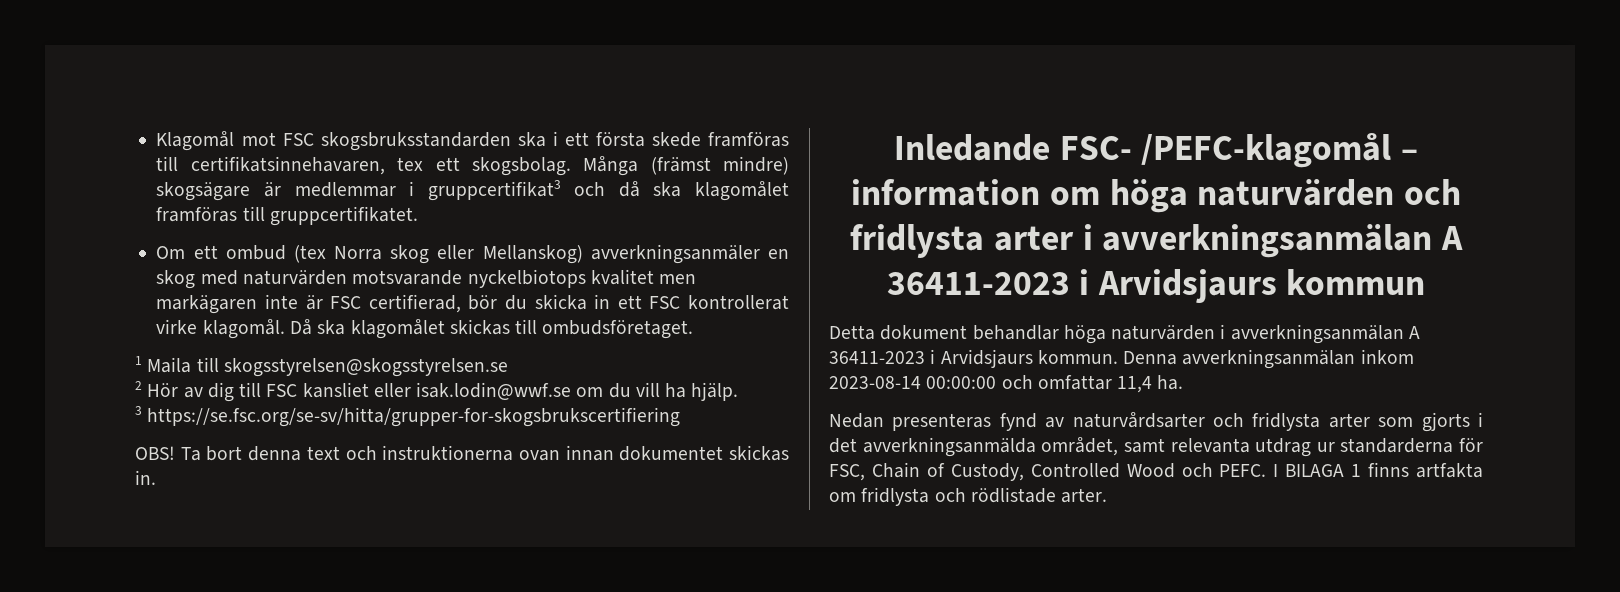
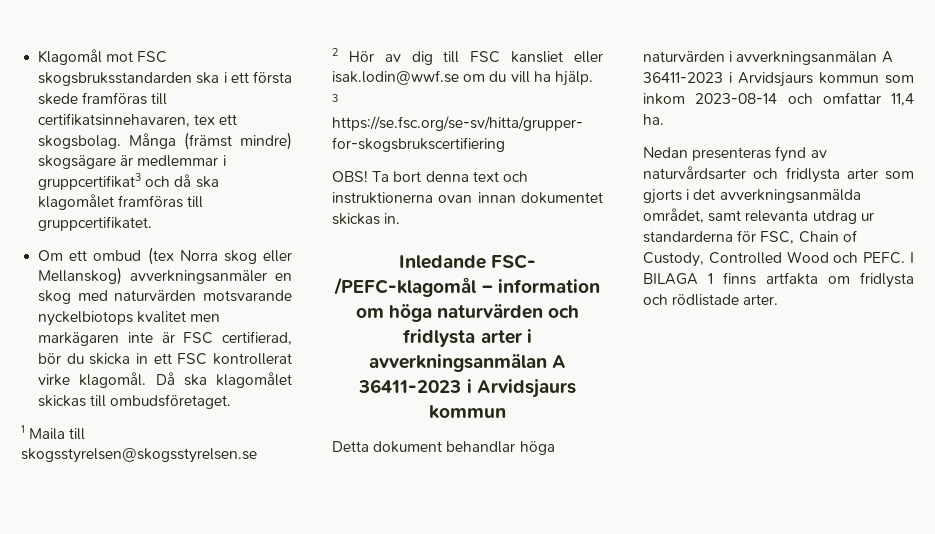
- Detta dokument behandlar höga naturvärden i avverkningsanmälan A 36411-2023 i Arvidsjaurs kommun. Denna avverkningsanmälan inkom 2023-08-14 00:00:00 och omfattar 11,4 ha.
+ Detta dokument behandlar höga naturvärden i avverkningsanmälan A 36411-2023 i Arvidsjaurs kommun som inkom 2023-08-14 och omfattar 11,4 ha.

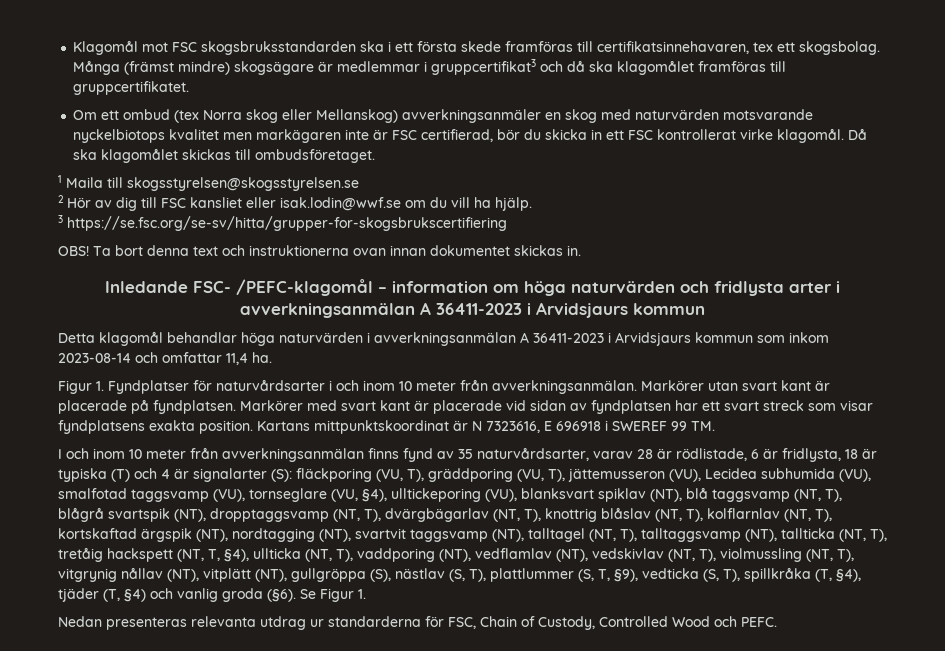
- Detta dokument behandlar höga naturvärden i avverkningsanmälan A 36411-2023 i Arvidsjaurs kommun som inkom 2023-08-14 och omfattar 11,4 ha.
+ Detta klagomål behandlar höga naturvärden i avverkningsanmälan A 36411-2023 i Arvidsjaurs kommun som inkom 2023-08-14 och omfattar 11,4 ha.
- Nedan presenteras fynd av naturvårdsarter och fridlysta arter som gjorts i det avverkningsanmälda området, samt relevanta utdrag ur standarderna för FSC, Chain of Custody, Controlled Wood och PEFC. I BILAGA 1 finns artfakta om fridlysta och rödlistade arter.
+ Figur 1. Fyndplatser för naturvårdsarter i och inom 10 meter från avverkningsanmälan. Markörer utan svart kant är placerade på fyndplatsen. Markörer med svart kant är placerade vid sidan av fyndplatsen har ett svart streck som visar fyndplatsens exakta position. Kartans mittpunktskoordinat är N 7323616, E 696918 i SWEREF 99 TM.
+ I och inom 10 meter från avverkningsanmälan finns fynd av 35 naturvårdsarter, varav 28 är rödlistade, 6 är fridlysta, 18 är typiska (T) och 4 är signalarter (S): fläckporing (VU, T), gräddporing (VU, T), jättemusseron (VU), Lecidea subhumida (VU), smalfotad taggsvamp (VU), tornseglare (VU, §4), ulltickeporing (VU), blanksvart spiklav (NT), blå taggsvamp (NT, T), blågrå svartspik (NT), dropptaggsvamp (NT, T), dvärgbägarlav (NT, T), knottrig blåslav (NT, T), kolflarnlav (NT, T), kortskaftad ärgspik (NT), nordtagging (NT), svartvit taggsvamp (NT), talltagel (NT, T), talltaggsvamp (NT), tallticka (NT, T), tretåig hackspett (NT, T, §4), ullticka (NT, T), vaddporing (NT), vedflamlav (NT), vedskivlav (NT, T), violmussling (NT, T), vitgrynig nållav (NT), vitplätt (NT), gullgröppa (S), nästlav (S, T), plattlummer (S, T, §9), vedticka (S, T), spillkråka (T, §4), tjäder (T, §4) och vanlig groda (§6). Se Figur 1.
+ Nedan presenteras relevanta utdrag ur standarderna för FSC, Chain of Custody, Controlled Wood och PEFC.

